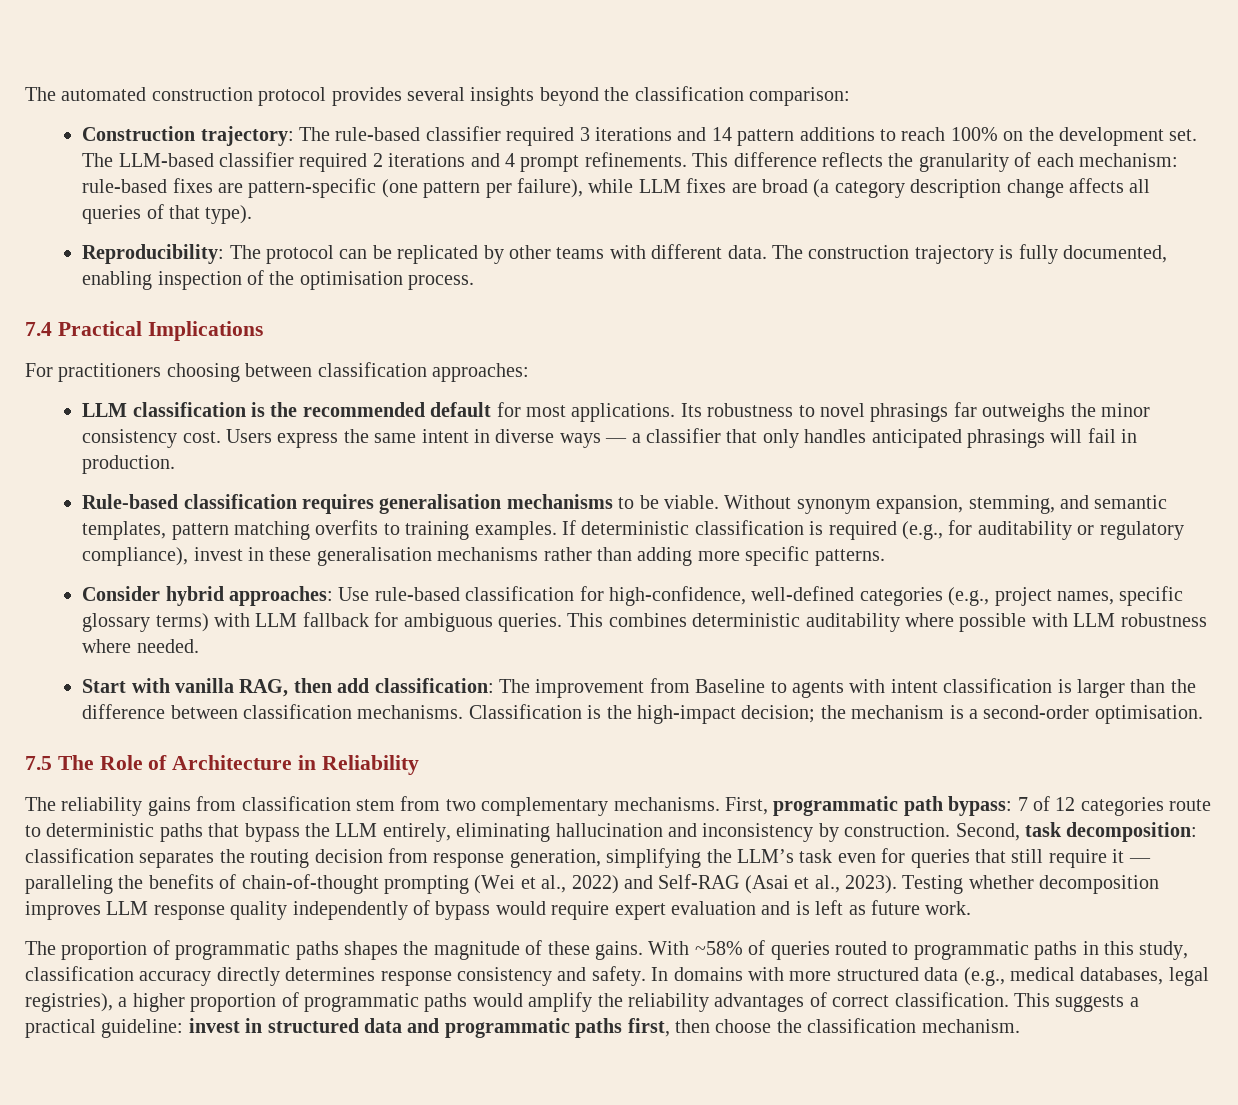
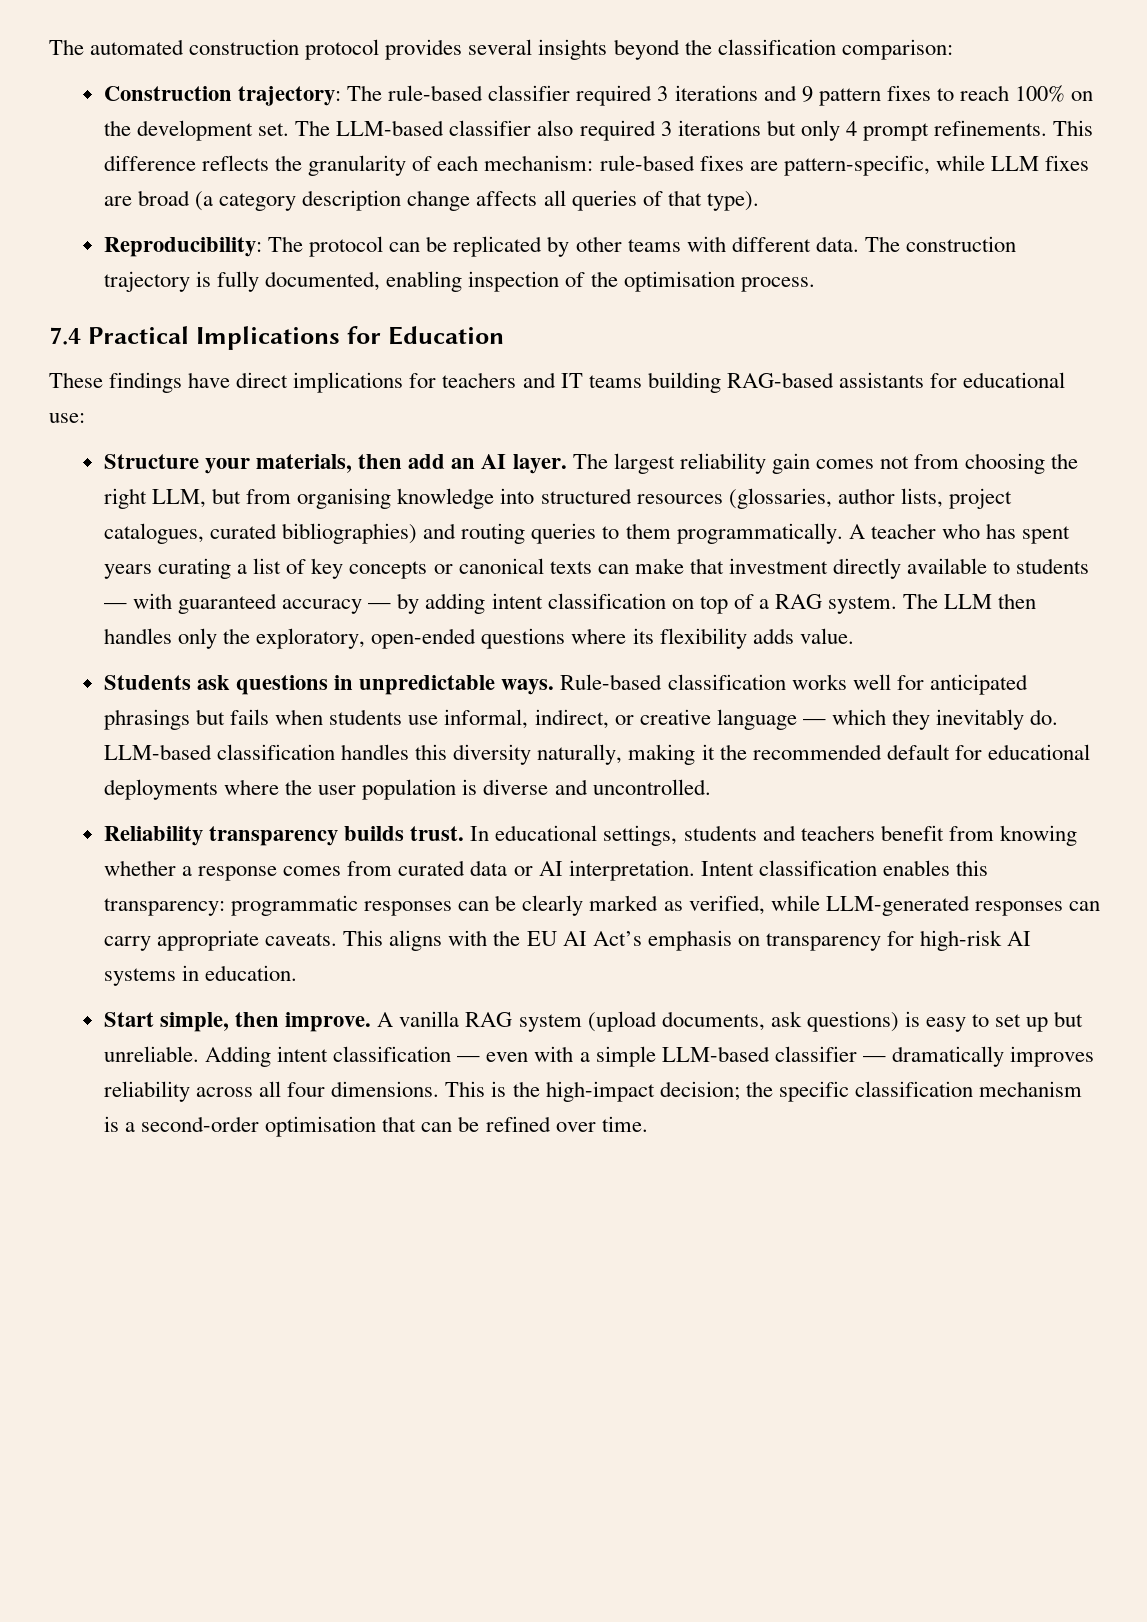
- Construction trajectory: The rule-based classifier required 3 iterations and 14 pattern additions to reach 100% on the development set.
+ Construction trajectory: The rule-based classifier required 3 iterations and 9 pattern fixes to reach 100% on the development set.
- The LLM-based classifier required 2 iterations and 4 prompt refinements.
+ The LLM-based classifier also required 3 iterations but only 4 prompt refinements.
- This difference reflects the granularity of each mechanism: rule-based fixes are pattern-specific (one pattern per failure), while LLM fixes are broad (a category description change affects all queries of that type).
+ This difference reflects the granularity of each mechanism: rule-based fixes are pattern-specific, while LLM fixes are broad (a category description change affects all queries of that type).
- 7.4 Practical Implications
- For practitioners choosing between classification approaches:
- LLM classification is the recommended default for most applications. Its robustness to novel phrasings far outweighs the minor consistency cost. Users express the same intent in diverse ways — a classifier that only handles anticipated phrasings will fail in production.
- Rule-based classification requires generalisation mechanisms to be viable. Without synonym expansion, stemming, and semantic templates, pattern matching overfits to training examples. If deterministic classification is required (e.g., for auditability or regulatory compliance), invest in these generalisation mechanisms rather than adding more specific patterns.
- Consider hybrid approaches: Use rule-based classification for high-confidence, well-defined categories (e.g., project names, specific glossary terms) with LLM fallback for ambiguous queries. This combines deterministic auditability where possible with LLM robustness where needed.
- Start with vanilla RAG, then add classification: The improvement from Baseline to agents with intent classification is larger than the difference between classification mechanisms. Classification is the high-impact decision; the mechanism is a second-order optimisation.
- 7.5 The Role of Architecture in Reliability
- The reliability gains from classification stem from two complementary mechanisms. First, programmatic path bypass: 7 of 12 categories route to deterministic paths that bypass the LLM entirely, eliminating hallucination and inconsistency by construction. Second, task decomposition: classification separates the routing decision from response generation, simplifying the LLM’s task even for queries that still require it — paralleling the benefits of chain-of-thought prompting (Wei et al., 2022) and Self-RAG (Asai et al., 2023). Testing whether decomposition improves LLM response quality independently of bypass would require expert evaluation and is left as future work.
- The proportion of programmatic paths shapes the magnitude of these gains. With ~58% of queries routed to programmatic paths in this study, classification accuracy directly determines response consistency and safety. In domains with more structured data (e.g., medical databases, legal registries), a higher proportion of programmatic paths would amplify the reliability advantages of correct classification. This suggests a practical guideline: invest in structured data and programmatic paths first, then choose the classification mechanism.
+ 7.4 Practical Implications for Education
+ These findings have direct implications for teachers and IT teams building RAG-based assistants for educational use:
+ Structure your materials, then add an AI layer. The largest reliability gain comes not from choosing the right LLM, but from organising knowledge into structured resources (glossaries, author lists, project catalogues, curated bibliographies) and routing queries to them programmatically. A teacher who has spent years curating a list of key concepts or canonical texts can make that investment directly available to students — with guaranteed accuracy — by adding intent classification on top of a RAG system. The LLM then handles only the exploratory, open-ended questions where its flexibility adds value.
+ Students ask questions in unpredictable ways. Rule-based classification works well for anticipated phrasings but fails when students use informal, indirect, or creative language — which they inevitably do. LLM-based classification handles this diversity naturally, making it the recommended default for educational deployments where the user population is diverse and uncontrolled.
+ Reliability transparency builds trust. In educational settings, students and teachers benefit from knowing whether a response comes from curated data or AI interpretation. Intent classification enables this transparency: programmatic responses can be clearly marked as verified, while LLM-generated responses can carry appropriate caveats. This aligns with the EU AI Act’s emphasis on transparency for high-risk AI systems in education.
+ Start simple, then improve. A vanilla RAG system (upload documents, ask questions) is easy to set up but unreliable. Adding intent classification — even with a simple LLM-based classifier — dramatically improves reliability across all four dimensions. This is the high-impact decision; the specific classification mechanism is a second-order optimisation that can be refined over time.

